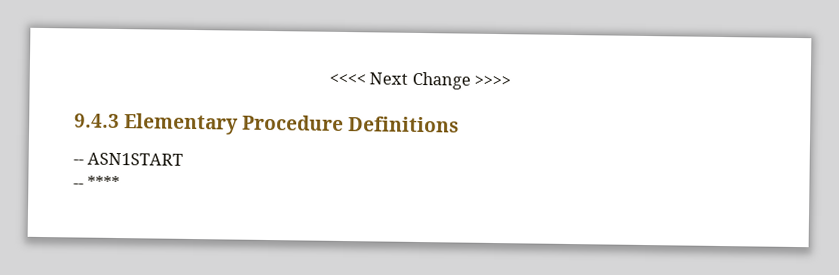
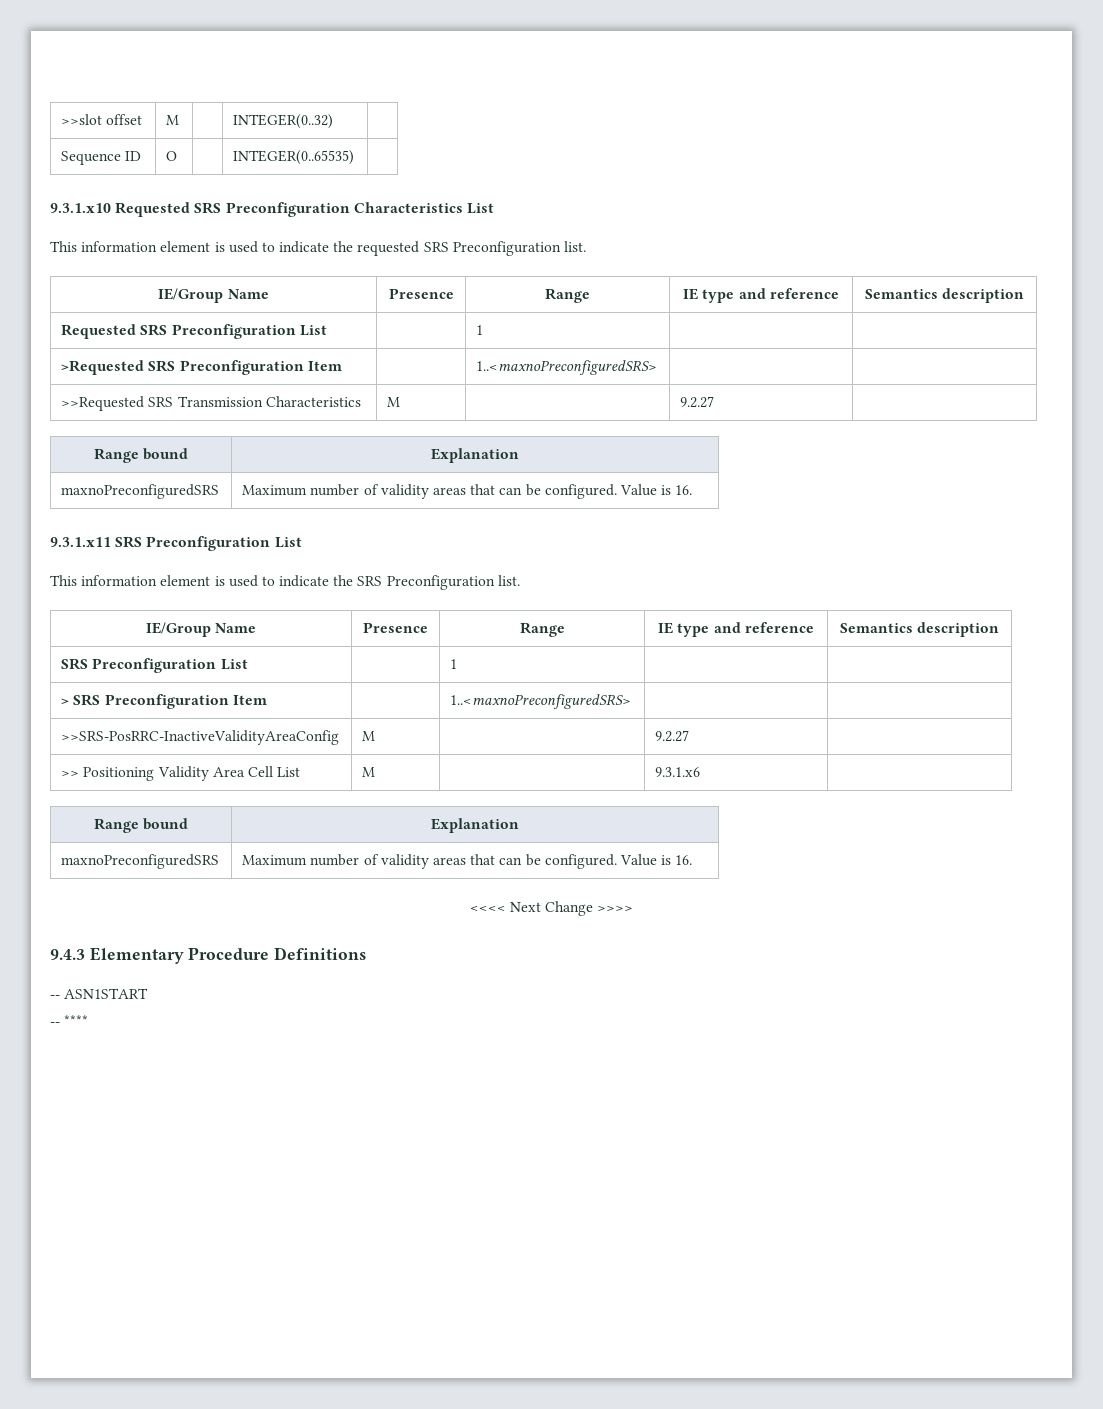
+ >>slot offset | M | | INTEGER(0..32) |
+ Sequence ID | O | | INTEGER(0..65535) |
+ 9.3.1.x10 Requested SRS Preconfiguration Characteristics List
+ This information element is used to indicate the requested SRS Preconfiguration list.
+ IE/Group Name | Presence | Range | IE type and reference | Semantics description
+ Requested SRS Preconfiguration List | | 1 | |
+ >Requested SRS Preconfiguration Item | | 1..<maxnoPreconfiguredSRS> | |
+ >>Requested SRS Transmission Characteristics | M | | 9.2.27 |
+ Range bound | Explanation
+ maxnoPreconfiguredSRS | Maximum number of validity areas that can be configured. Value is 16.
+ 9.3.1.x11 SRS Preconfiguration List
+ This information element is used to indicate the SRS Preconfiguration list.
+ IE/Group Name | Presence | Range | IE type and reference | Semantics description
+ SRS Preconfiguration List | | 1 | |
+ > SRS Preconfiguration Item | | 1..<maxnoPreconfiguredSRS> | |
+ >>SRS-PosRRC-InactiveValidityAreaConfig | M | | 9.2.27 |
+ >> Positioning Validity Area Cell List | M | | 9.3.1.x6 |
+ Range bound | Explanation
+ maxnoPreconfiguredSRS | Maximum number of validity areas that can be configured. Value is 16.

